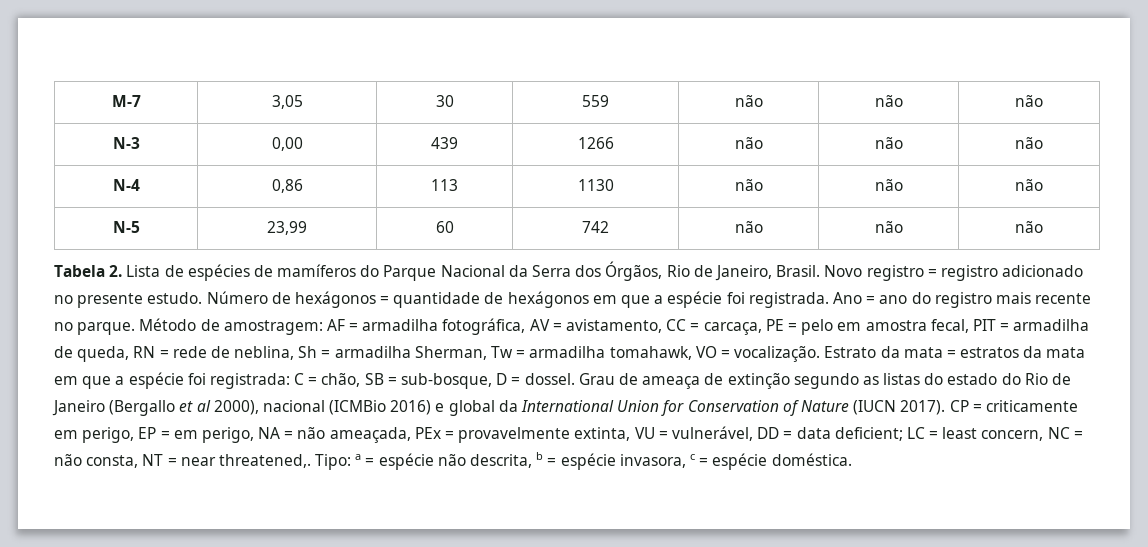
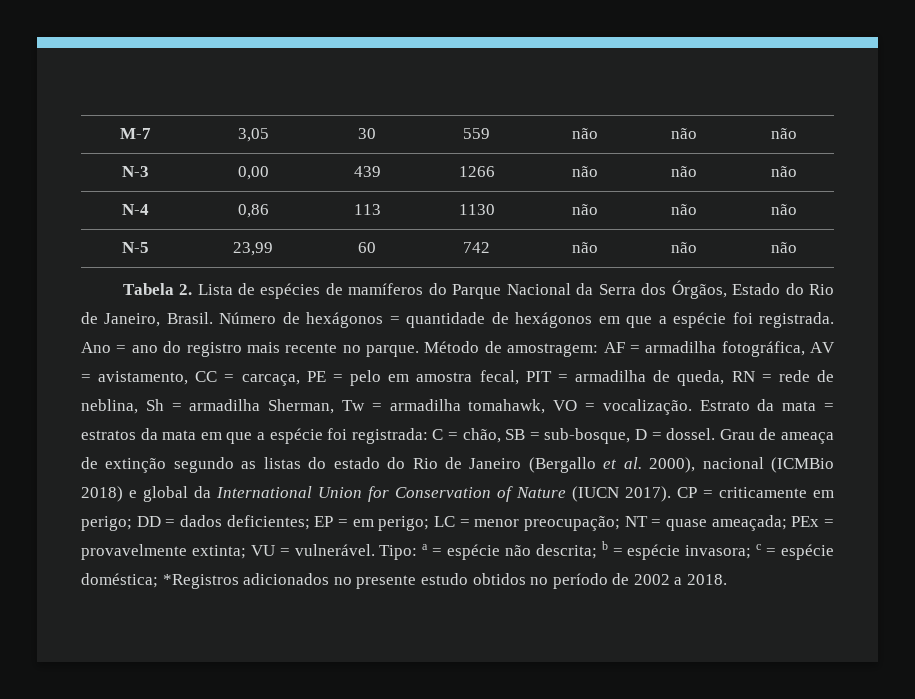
- Tabela 2. Lista de espécies de mamíferos do Parque Nacional da Serra dos Órgãos, Rio de Janeiro, Brasil.
+ Tabela 2. Lista de espécies de mamíferos do Parque Nacional da Serra dos Órgãos, Estado do Rio de Janeiro, Brasil.
- Novo registro = registro adicionado no presente estudo.
- Grau de ameaça de extinção segundo as listas do estado do Rio de Janeiro (Bergallo et al 2000), nacional (ICMBio 2016) e global da International Union for Conservation of Nature (IUCN 2017).
+ Grau de ameaça de extinção segundo as listas do estado do Rio de Janeiro (Bergallo et al. 2000), nacional (ICMBio 2018) e global da International Union for Conservation of Nature (IUCN 2017).
- CP = criticamente em perigo, EP = em perigo, NA = não ameaçada, PEx = provavelmente extinta, VU = vulnerável, DD = data deficient; LC = least concern, NC = não consta, NT = near threatened,.
+ CP = criticamente em perigo; DD = dados deficientes; EP = em perigo; LC = menor preocupação; NT = quase ameaçada; PEx = provavelmente extinta; VU = vulnerável.
- Tipo: a = espécie não descrita, b = espécie invasora, c = espécie doméstica.
+ Tipo: a = espécie não descrita; b = espécie invasora; c = espécie doméstica; *Registros adicionados no presente estudo obtidos no período de 2002 a 2018.

